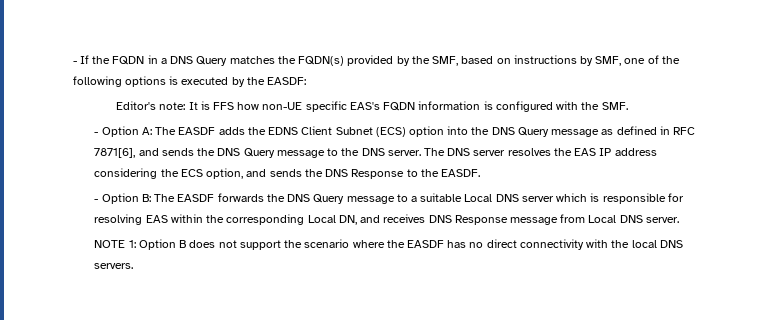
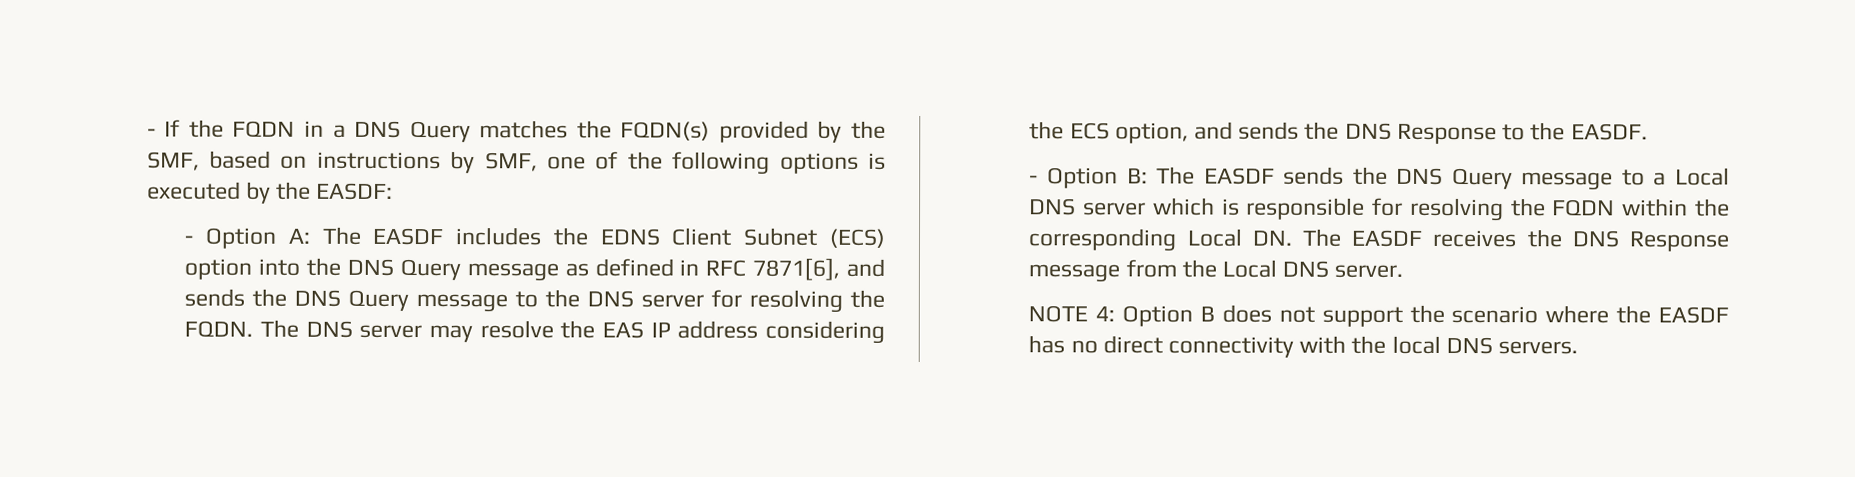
- Editor's note: It is FFS how non-UE specific EAS's FQDN information is configured with the SMF.
- - Option A: The EASDF adds the EDNS Client Subnet (ECS) option into the DNS Query message as defined in RFC 7871[6], and sends the DNS Query message to the DNS server.
+ - Option A: The EASDF includes the EDNS Client Subnet (ECS) option into the DNS Query message as defined in RFC 7871[6], and sends the DNS Query message to the DNS server for resolving the FQDN.
- The DNS server resolves the EAS IP address considering the ECS option, and sends the DNS Response to the EASDF.
+ The DNS server may resolve the EAS IP address considering the ECS option, and sends the DNS Response to the EASDF.
- - Option B: The EASDF forwards the DNS Query message to a suitable Local DNS server which is responsible for resolving EAS within the corresponding Local DN, and receives DNS Response message from Local DNS server.
+ - Option B: The EASDF sends the DNS Query message to a Local DNS server which is responsible for resolving the FQDN within the corresponding Local DN. The EASDF receives the DNS Response message from the Local DNS server.
- NOTE 1: Option B does not support the scenario where the EASDF has no direct connectivity with the local DNS servers.
+ NOTE 4: Option B does not support the scenario where the EASDF has no direct connectivity with the local DNS servers.

